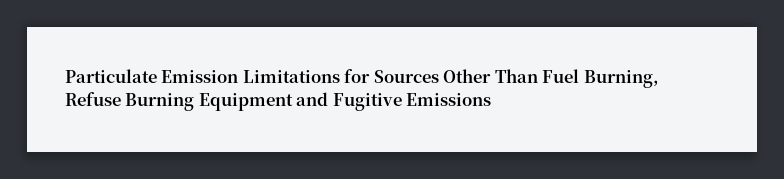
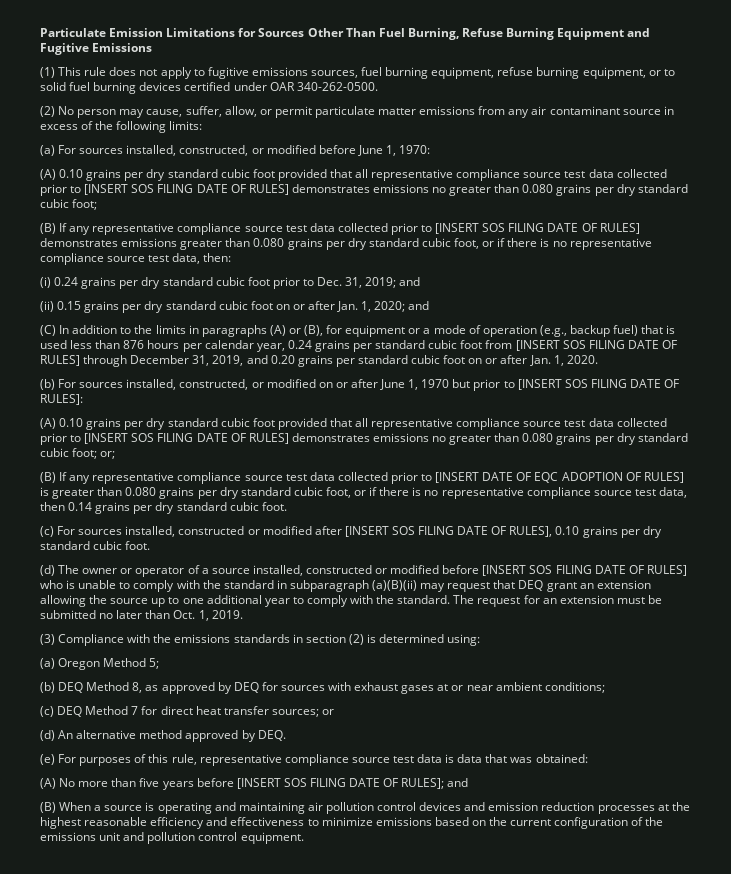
+ (1) This rule does not apply to fugitive emissions sources, fuel burning equipment, refuse burning equipment, or to solid fuel burning devices certified under OAR 340-262-0500.
+ (2) No person may cause, suffer, allow, or permit particulate matter emissions from any air contaminant source in excess of the following limits:
+ (a) For sources installed, constructed, or modified before June 1, 1970:
+ (A) 0.10 grains per dry standard cubic foot provided that all representative compliance source test data collected prior to [INSERT SOS FILING DATE OF RULES] demonstrates emissions no greater than 0.080 grains per dry standard cubic foot;
+ (B) If any representative compliance source test data collected prior to [INSERT SOS FILING DATE OF RULES] demonstrates emissions greater than 0.080 grains per dry standard cubic foot, or if there is no representative compliance source test data, then:
+ (i) 0.24 grains per dry standard cubic foot prior to Dec. 31, 2019; and
+ (ii) 0.15 grains per dry standard cubic foot on or after Jan. 1, 2020; and
+ (C) In addition to the limits in paragraphs (A) or (B), for equipment or a mode of operation (e.g., backup fuel) that is used less than 876 hours per calendar year, 0.24 grains per standard cubic foot from [INSERT SOS FILING DATE OF RULES] through December 31, 2019, and 0.20 grains per standard cubic foot on or after Jan. 1, 2020.
+ (b) For sources installed, constructed, or modified on or after June 1, 1970 but prior to [INSERT SOS FILING DATE OF RULES]:
+ (A) 0.10 grains per dry standard cubic foot provided that all representative compliance source test data collected prior to [INSERT SOS FILING DATE OF RULES] demonstrates emissions no greater than 0.080 grains per dry standard cubic foot; or;
+ (B) If any representative compliance source test data collected prior to [INSERT DATE OF EQC ADOPTION OF RULES] is greater than 0.080 grains per dry standard cubic foot, or if there is no representative compliance source test data, then 0.14 grains per dry standard cubic foot.
+ (c) For sources installed, constructed or modified after [INSERT SOS FILING DATE OF RULES], 0.10 grains per dry standard cubic foot.
+ (d) The owner or operator of a source installed, constructed or modified before [INSERT SOS FILING DATE OF RULES] who is unable to comply with the standard in subparagraph (a)(B)(ii) may request that DEQ grant an extension allowing the source up to one additional year to comply with the standard. The request for an extension must be submitted no later than Oct. 1, 2019.
+ (3) Compliance with the emissions standards in section (2) is determined using:
+ (a) Oregon Method 5;
+ (b) DEQ Method 8, as approved by DEQ for sources with exhaust gases at or near ambient conditions;
+ (c) DEQ Method 7 for direct heat transfer sources; or
+ (d) An alternative method approved by DEQ.
+ (e) For purposes of this rule, representative compliance source test data is data that was obtained:
+ (A) No more than five years before [INSERT SOS FILING DATE OF RULES]; and
+ (B) When a source is operating and maintaining air pollution control devices and emission reduction processes at the highest reasonable efficiency and effectiveness to minimize emissions based on the current configuration of the emissions unit and pollution control equipment.

